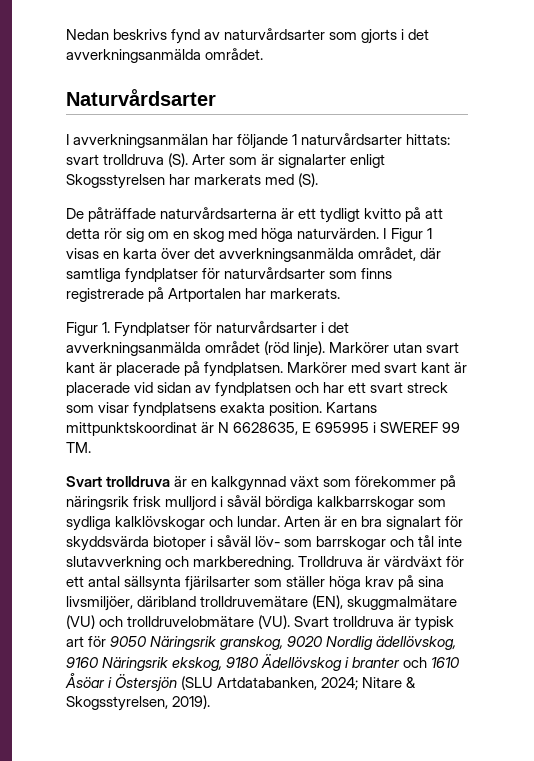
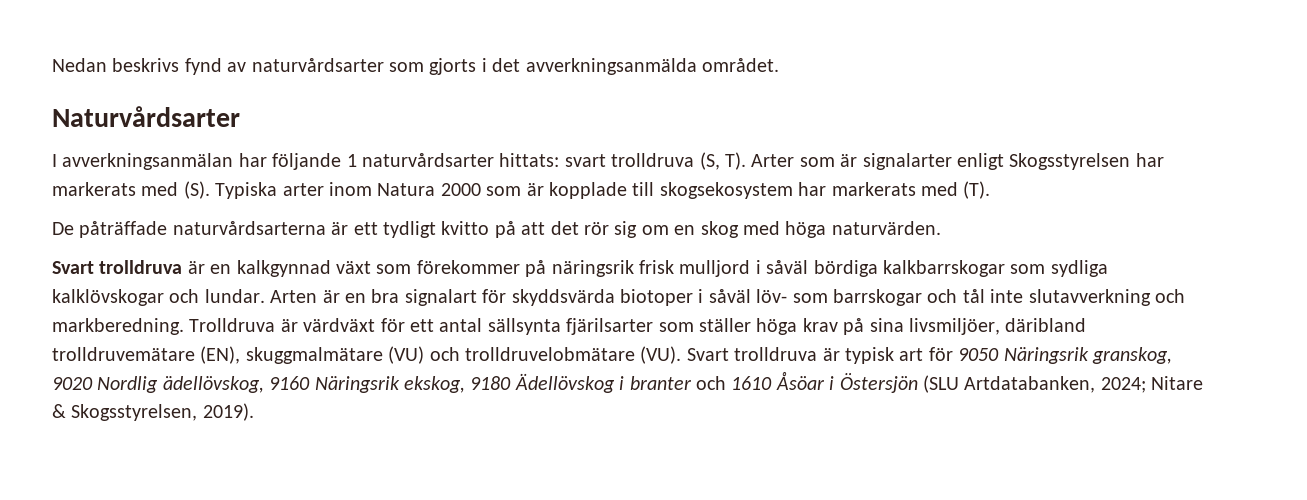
- I avverkningsanmälan har följande 1 naturvårdsarter hittats: svart trolldruva (S). Arter som är signalarter enligt Skogsstyrelsen har markerats med (S).
+ I avverkningsanmälan har följande 1 naturvårdsarter hittats: svart trolldruva (S, T). Arter som är signalarter enligt Skogsstyrelsen har markerats med (S). Typiska arter inom Natura 2000 som är kopplade till skogsekosystem har markerats med (T).
- De påträffade naturvårdsarterna är ett tydligt kvitto på att detta rör sig om en skog med höga naturvärden. I Figur 1 visas en karta över det avverkningsanmälda området, där samtliga fyndplatser för naturvårdsarter som finns registrerade på Artportalen har markerats.
- Figur 1. Fyndplatser för naturvårdsarter i det avverkningsanmälda området (röd linje). Markörer utan svart kant är placerade på fyndplatsen. Markörer med svart kant är placerade vid sidan av fyndplatsen och har ett svart streck som visar fyndplatsens exakta position. Kartans mittpunktskoordinat är N 6628635, E 695995 i SWEREF 99 TM.
+ De påträffade naturvårdsarterna är ett tydligt kvitto på att det rör sig om en skog med höga naturvärden.

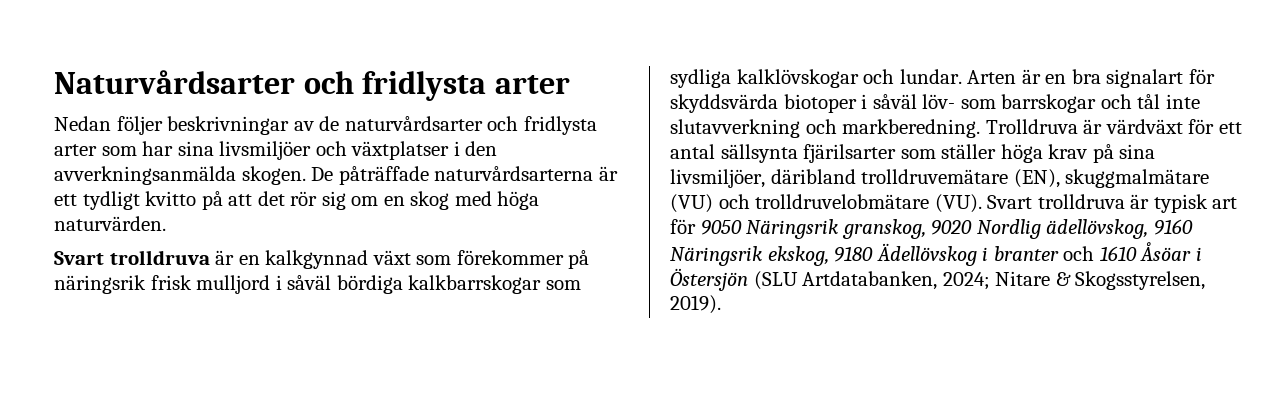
- Nedan beskrivs fynd av naturvårdsarter som gjorts i det avverkningsanmälda området.
- Naturvårdsarter
- I avverkningsanmälan har följande 1 naturvårdsarter hittats: svart trolldruva (S, T). Arter som är signalarter enligt Skogsstyrelsen har markerats med (S). Typiska arter inom Natura 2000 som är kopplade till skogsekosystem har markerats med (T).
- De påträffade naturvårdsarterna är ett tydligt kvitto på att det rör sig om en skog med höga naturvärden.
+ Naturvårdsarter och fridlysta arter
+ Nedan följer beskrivningar av de naturvårdsarter och fridlysta arter som har sina livsmiljöer och växtplatser i den avverkningsanmälda skogen. De påträffade naturvårdsarterna är ett tydligt kvitto på att det rör sig om en skog med höga naturvärden.

